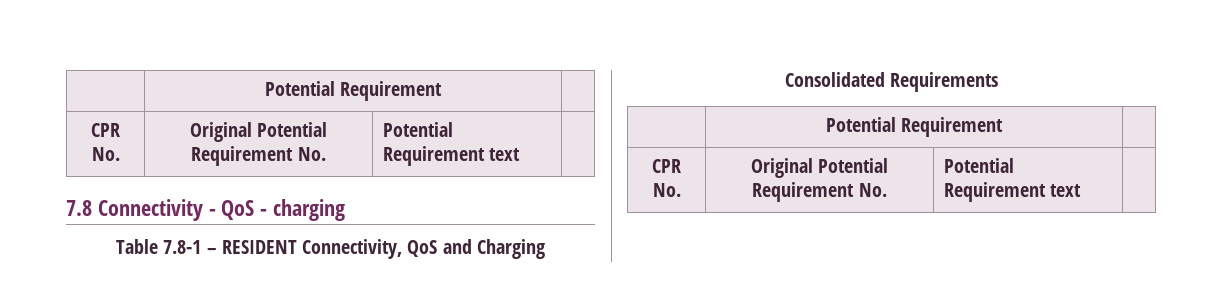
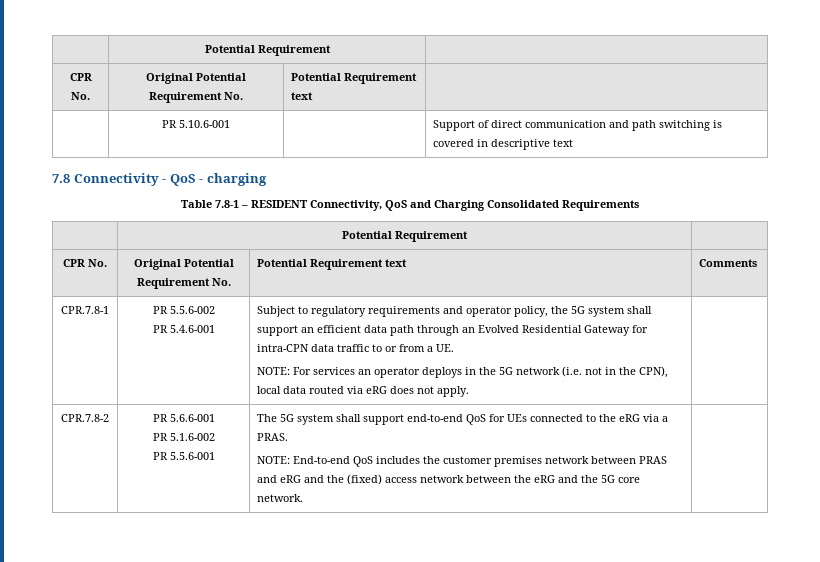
+ | PR 5.10.6-001 | | Support of direct communication and path switching is covered in descriptive text
  Table 7.8-1 – RESIDENT Connectivity, QoS and Charging Consolidated Requirements
  | Potential Requirement |
- CPR No. | Original Potential Requirement No. | Potential Requirement text |
+ CPR No. | Original Potential Requirement No. | Potential Requirement text | Comments
+ CPR.7.8-1 | PR 5.5.6-002
+ PR 5.4.6-001 | Subject to regulatory requirements and operator policy, the 5G system shall support an efficient data path through an Evolved Residential Gateway for intra-CPN data traffic to or from a UE.
+ NOTE: For services an operator deploys in the 5G network (i.e. not in the CPN), local data routed via eRG does not apply. |
+ CPR.7.8-2 | PR 5.6.6-001
+ PR 5.1.6-002
+ PR 5.5.6-001 | The 5G system shall support end-to-end QoS for UEs connected to the eRG via a PRAS.
+ NOTE: End-to-end QoS includes the customer premises network between PRAS and eRG and the (fixed) access network between the eRG and the 5G core network.

